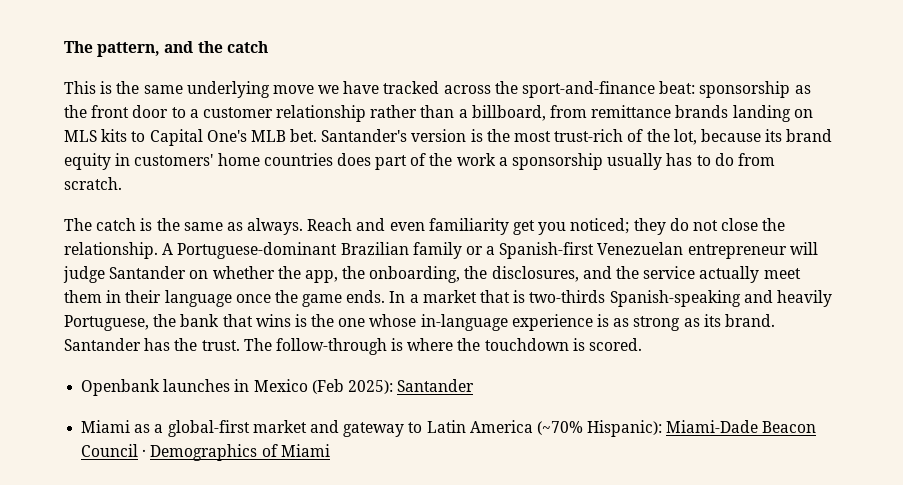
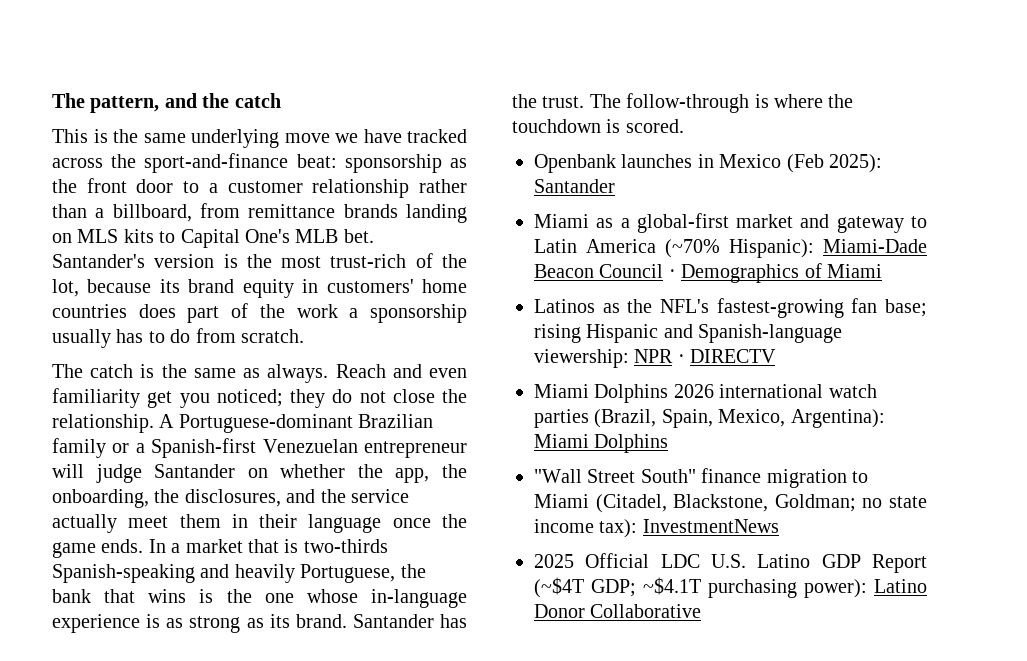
+ Latinos as the NFL's fastest-growing fan base; rising Hispanic and Spanish-language viewership: NPR · DIRECTV
+ Miami Dolphins 2026 international watch parties (Brazil, Spain, Mexico, Argentina): Miami Dolphins
+ "Wall Street South" finance migration to Miami (Citadel, Blackstone, Goldman; no state income tax): InvestmentNews
+ 2025 Official LDC U.S. Latino GDP Report (~$4T GDP; ~$4.1T purchasing power): Latino Donor Collaborative

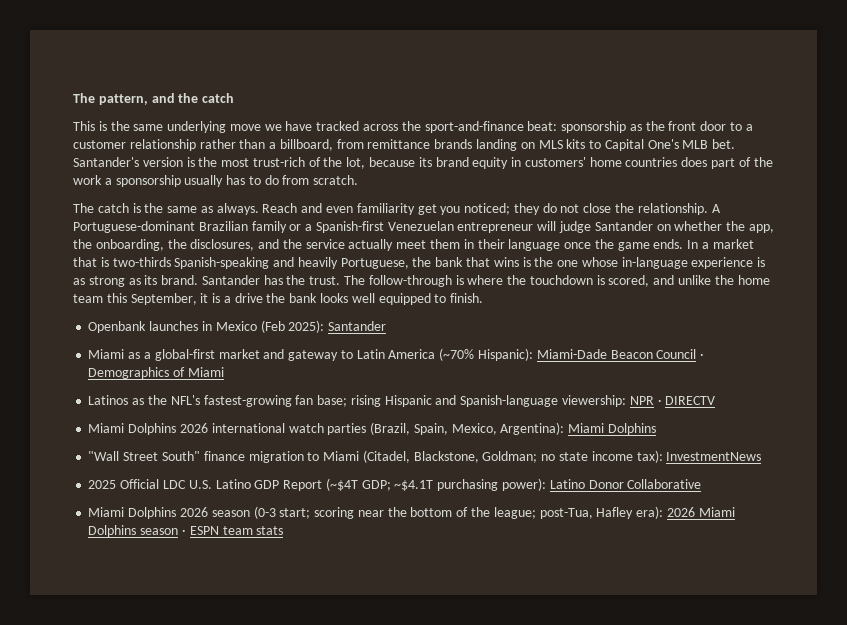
- The follow-through is where the touchdown is scored.
+ The follow-through is where the touchdown is scored, and unlike the home team this September, it is a drive the bank looks well equipped to finish.
+ Miami Dolphins 2026 season (0-3 start; scoring near the bottom of the league; post-Tua, Hafley era): 2026 Miami Dolphins season · ESPN team stats

